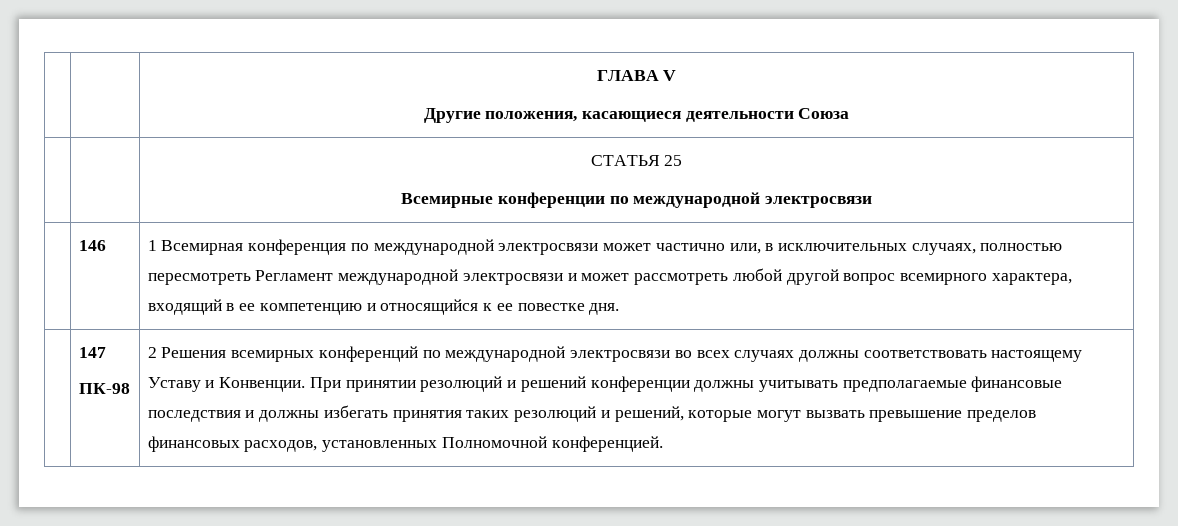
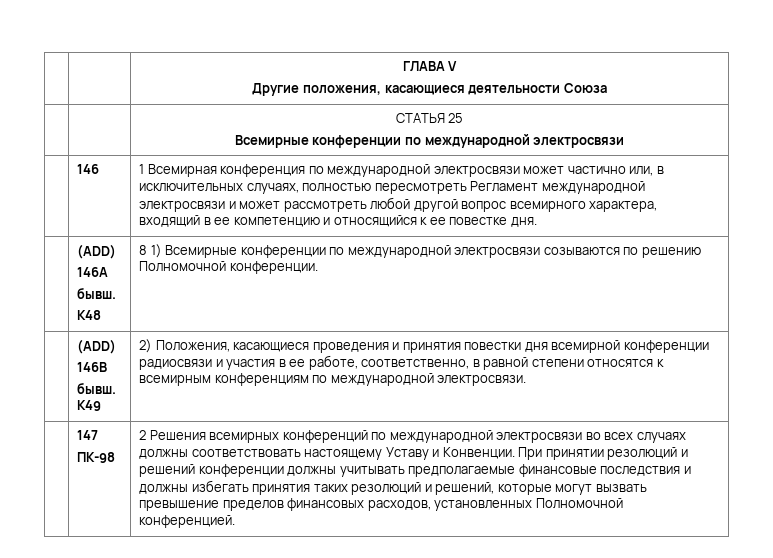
  | 146 | 1 Всемирная конференция по международной электросвязи может частично или, в исключительных случаях, полностью пересмотреть Регламент международной электросвязи и может рассмотреть любой другой вопрос всемирного характера, входящий в ее компетенцию и относящийся к ее повестке дня.
+ | (ADD)
+ 146A
+ бывш.
+ К48 | 8 1) Всемирные конференции по международной электросвязи созываются по решению Полномочной конференции.
+ | (ADD)
+ 146B
+ бывш. К49 | 2) Положения, касающиеся проведения и принятия повестки дня всемирной конференции радиосвязи и участия в ее работе, соответственно, в равной степени относятся к всемирным конференциям по международной электросвязи.

